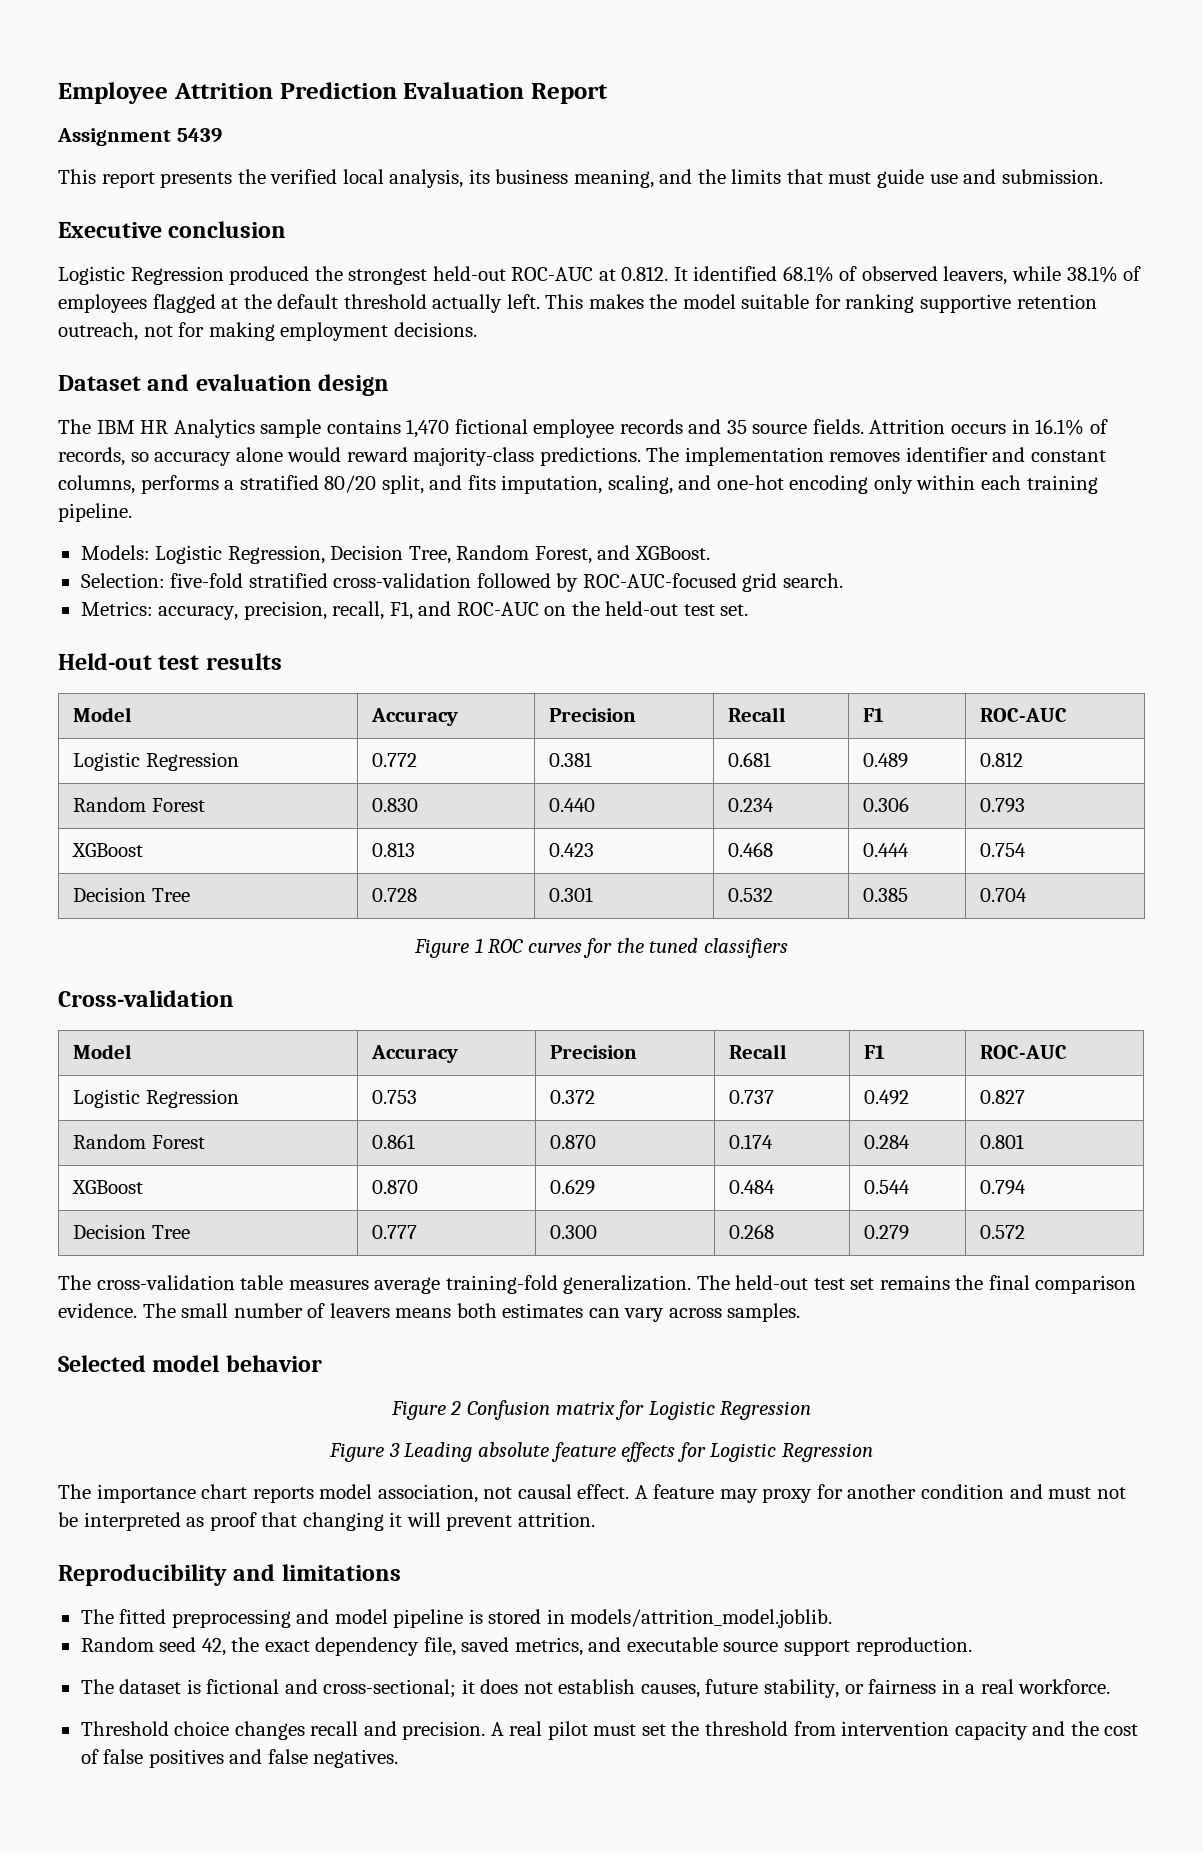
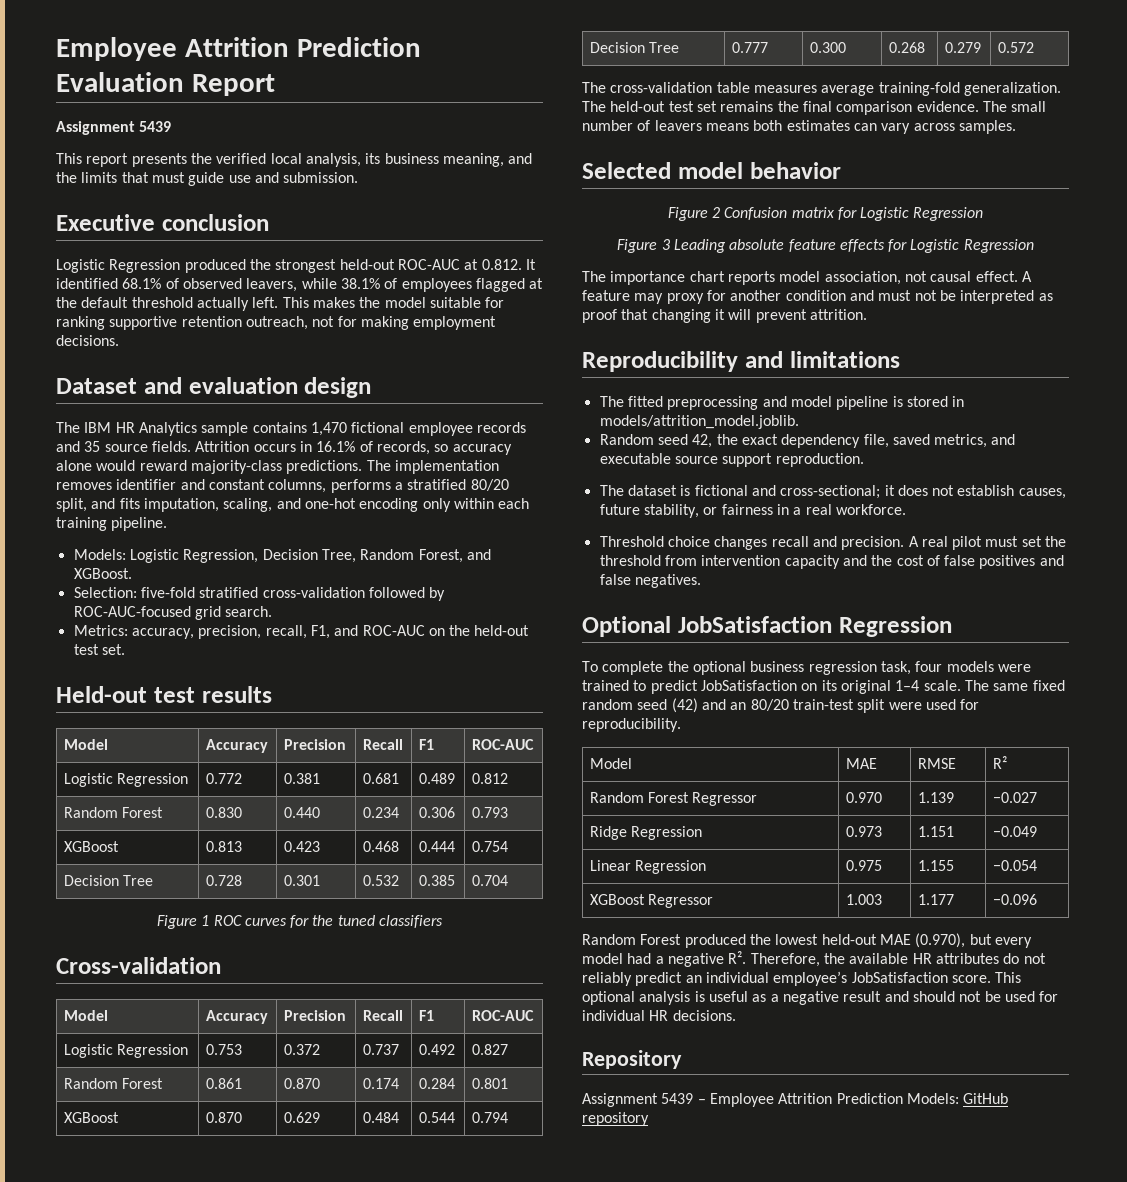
+ Optional JobSatisfaction Regression
+ To complete the optional business regression task, four models were trained to predict JobSatisfaction on its original 1–4 scale. The same fixed random seed (42) and an 80/20 train-test split were used for reproducibility.
+ Model | MAE | RMSE | R²
+ Random Forest Regressor | 0.970 | 1.139 | −0.027
+ Ridge Regression | 0.973 | 1.151 | −0.049
+ Linear Regression | 0.975 | 1.155 | −0.054
+ XGBoost Regressor | 1.003 | 1.177 | −0.096
+ Random Forest produced the lowest held-out MAE (0.970), but every model had a negative R². Therefore, the available HR attributes do not reliably predict an individual employee’s JobSatisfaction score. This optional analysis is useful as a negative result and should not be used for individual HR decisions.
+ Repository
+ Assignment 5439 – Employee Attrition Prediction Models: GitHub repository

